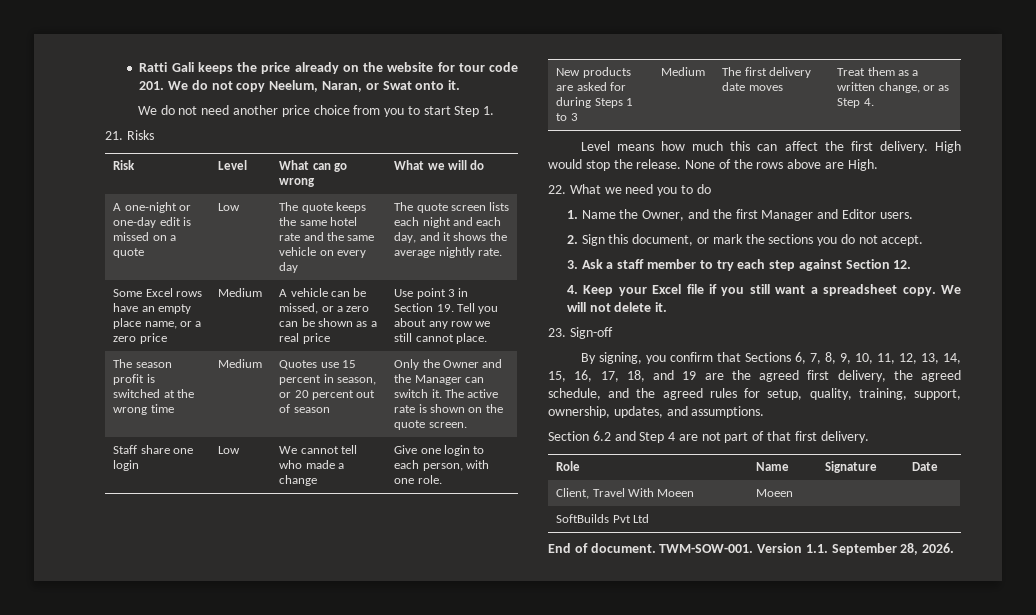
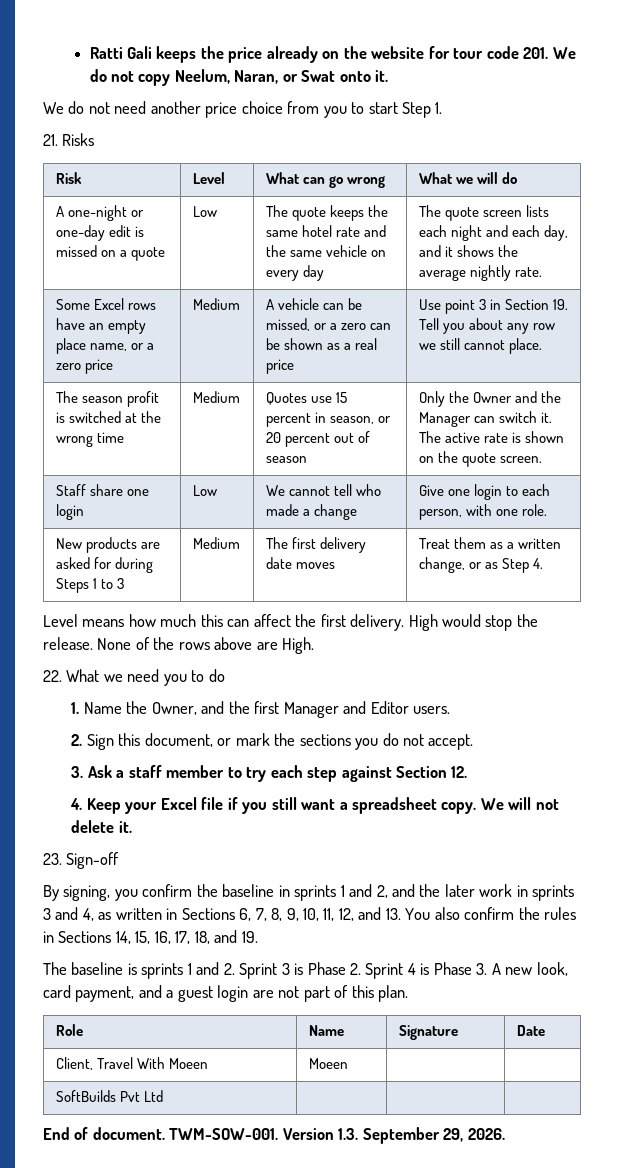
- By signing, you confirm that Sections 6, 7, 8, 9, 10, 11, 12, 13, 14, 15, 16, 17, 18, and 19 are the agreed first delivery, the agreed schedule, and the agreed rules for setup, quality, training, support, ownership, updates, and assumptions.
- Section 6.2 and Step 4 are not part of that first delivery.
+ By signing, you confirm the baseline in sprints 1 and 2, and the later work in sprints 3 and 4, as written in Sections 6, 7, 8, 9, 10, 11, 12, and 13. You also confirm the rules in Sections 14, 15, 16, 17, 18, and 19.
+ The baseline is sprints 1 and 2. Sprint 3 is Phase 2. Sprint 4 is Phase 3. A new look, card payment, and a guest login are not part of this plan.
- Version 1.1. September 28, 2026.
+ Version 1.3. September 29, 2026.

